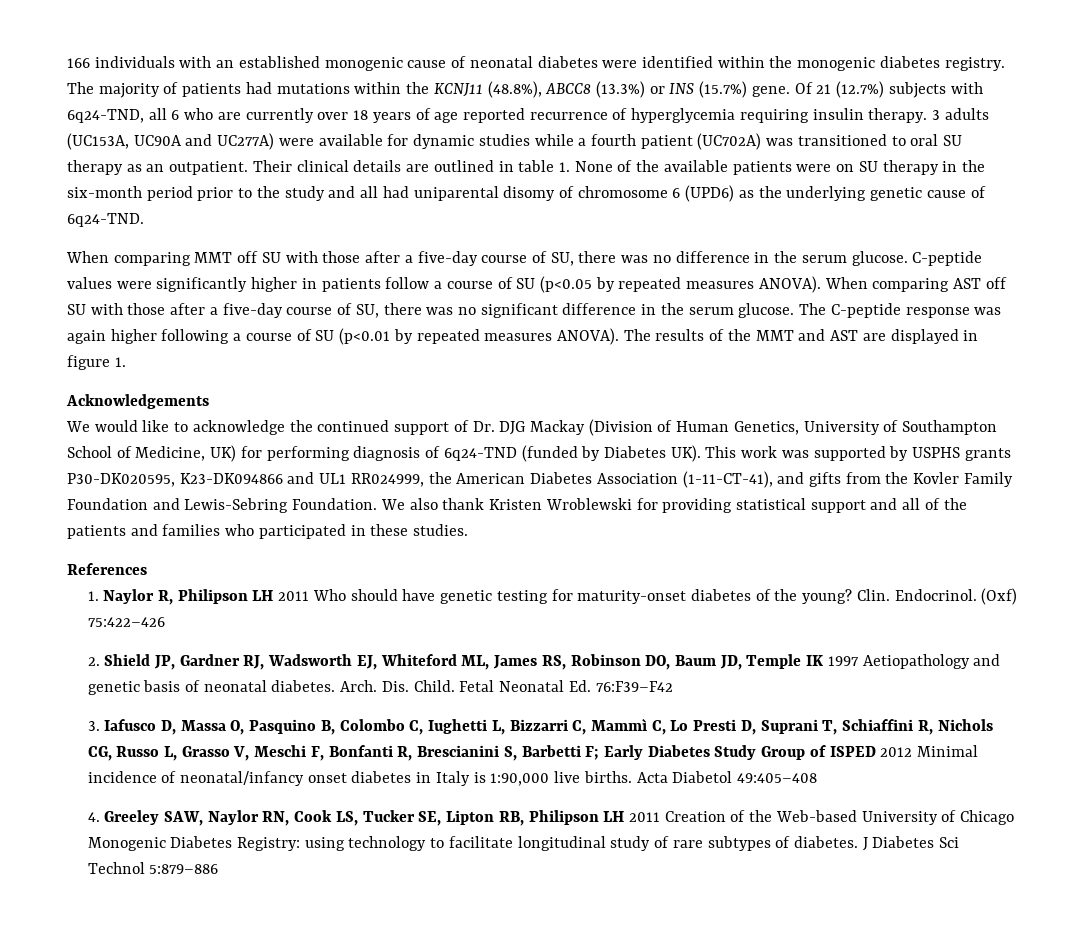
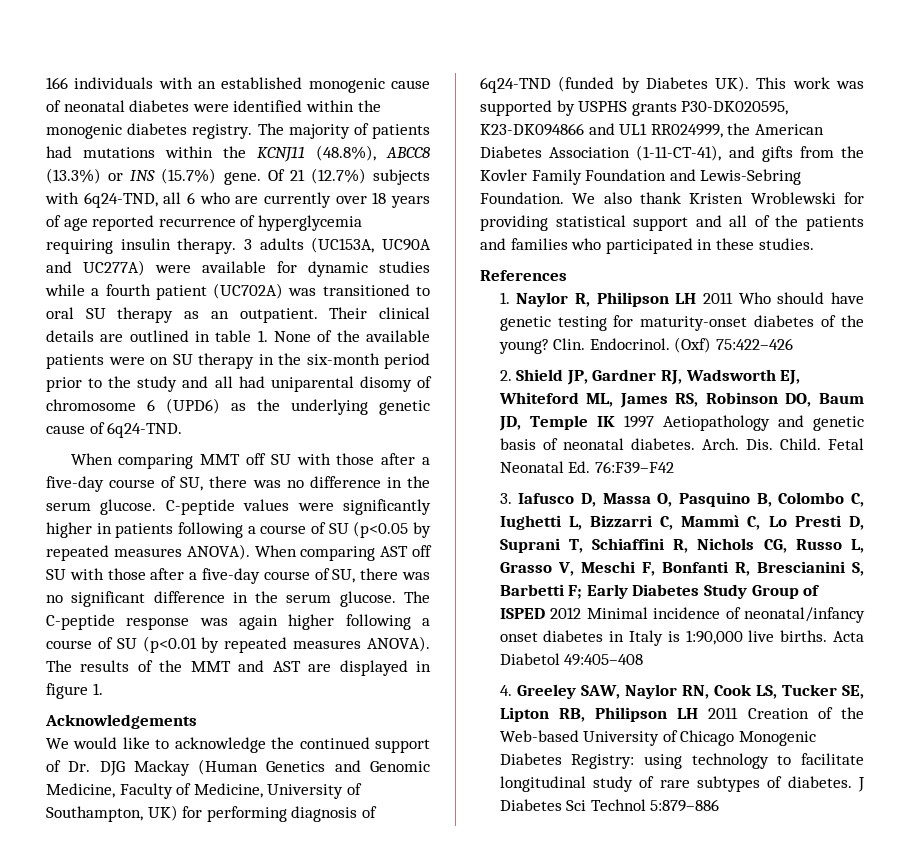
- C-peptide values were significantly higher in patients follow a course of SU (p<0.05 by repeated measures ANOVA).
+ C-peptide values were significantly higher in patients following a course of SU (p<0.05 by repeated measures ANOVA).
- We would like to acknowledge the continued support of Dr. DJG Mackay (Division of Human Genetics, University of Southampton School of Medicine, UK) for performing diagnosis of 6q24-TND (funded by Diabetes UK). This work was supported by USPHS grants P30-DK020595, K23-DK094866 and UL1 RR024999, the American Diabetes Association (1-11-CT-41), and gifts from the Kovler Family Foundation and Lewis-Sebring Foundation.
+ We would like to acknowledge the continued support of Dr. DJG Mackay (Human Genetics and Genomic Medicine, Faculty of Medicine, University of Southampton, UK) for performing diagnosis of 6q24-TND (funded by Diabetes UK). This work was supported by USPHS grants P30-DK020595, K23-DK094866 and UL1 RR024999, the American Diabetes Association (1-11-CT-41), and gifts from the Kovler Family Foundation and Lewis-Sebring Foundation.

